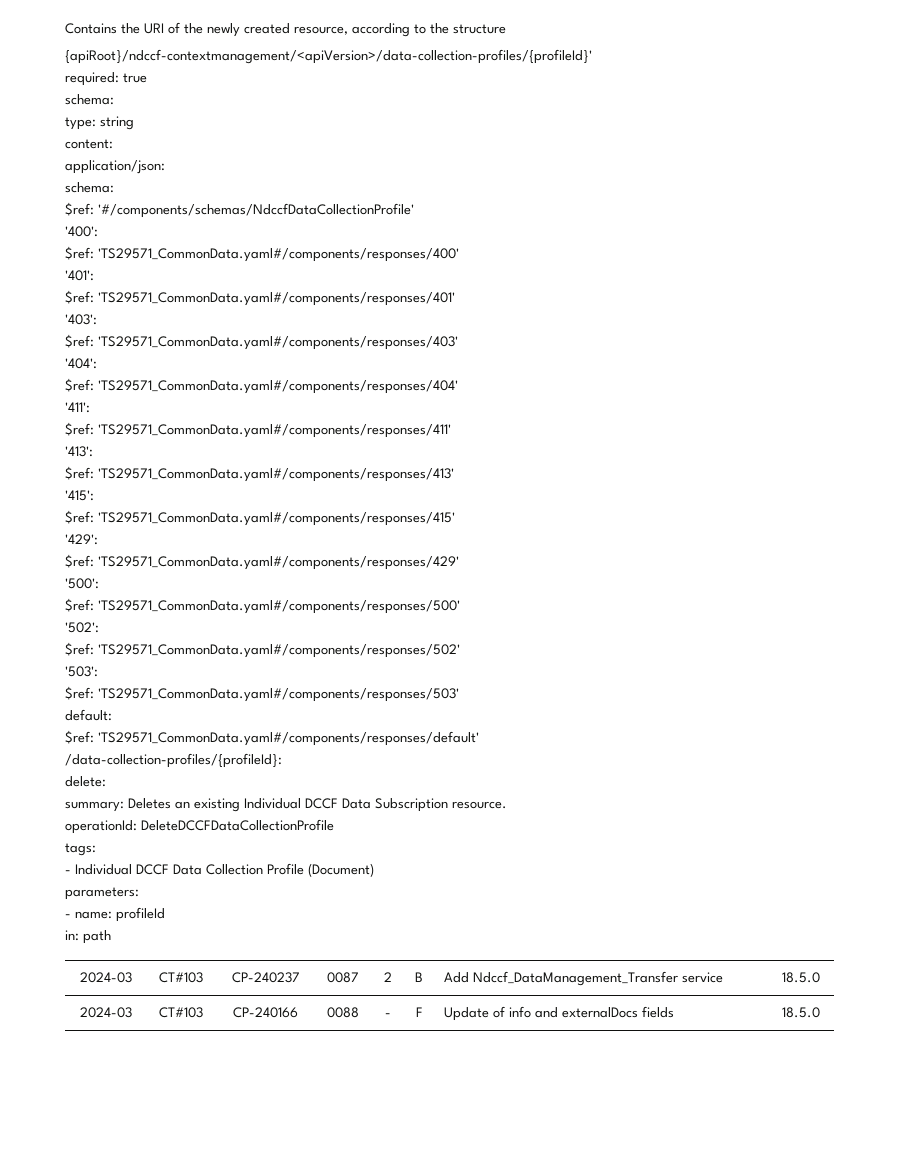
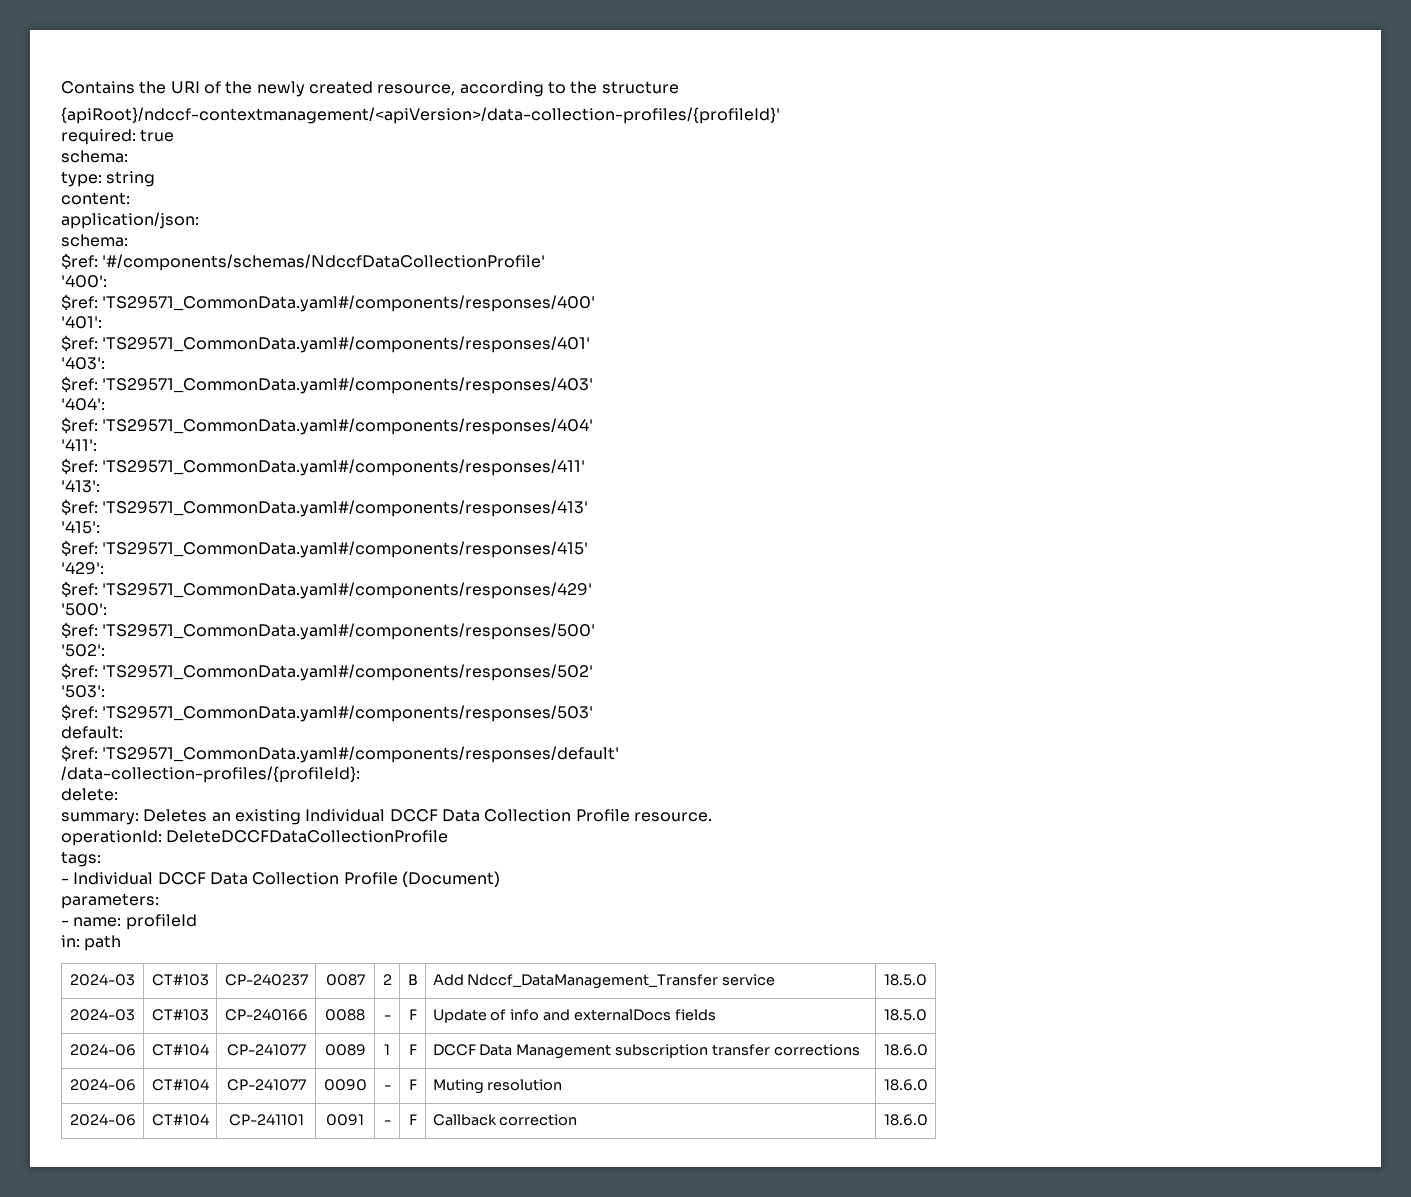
- summary: Deletes an existing Individual DCCF Data Subscription resource.
+ summary: Deletes an existing Individual DCCF Data Collection Profile resource.
+ 2024-06 | CT#104 | CP-241077 | 0089 | 1 | F | DCCF Data Management subscription transfer corrections | 18.6.0
+ 2024-06 | CT#104 | CP-241077 | 0090 | - | F | Muting resolution | 18.6.0
+ 2024-06 | CT#104 | CP-241101 | 0091 | - | F | Callback correction | 18.6.0

